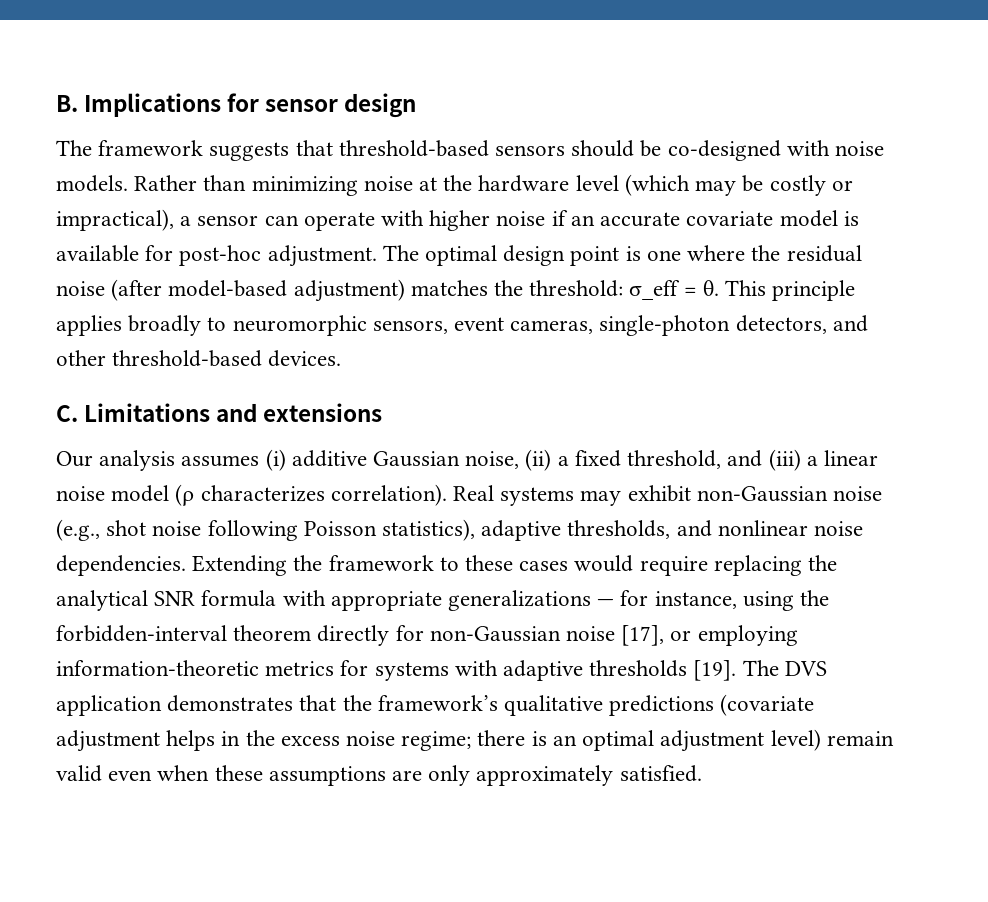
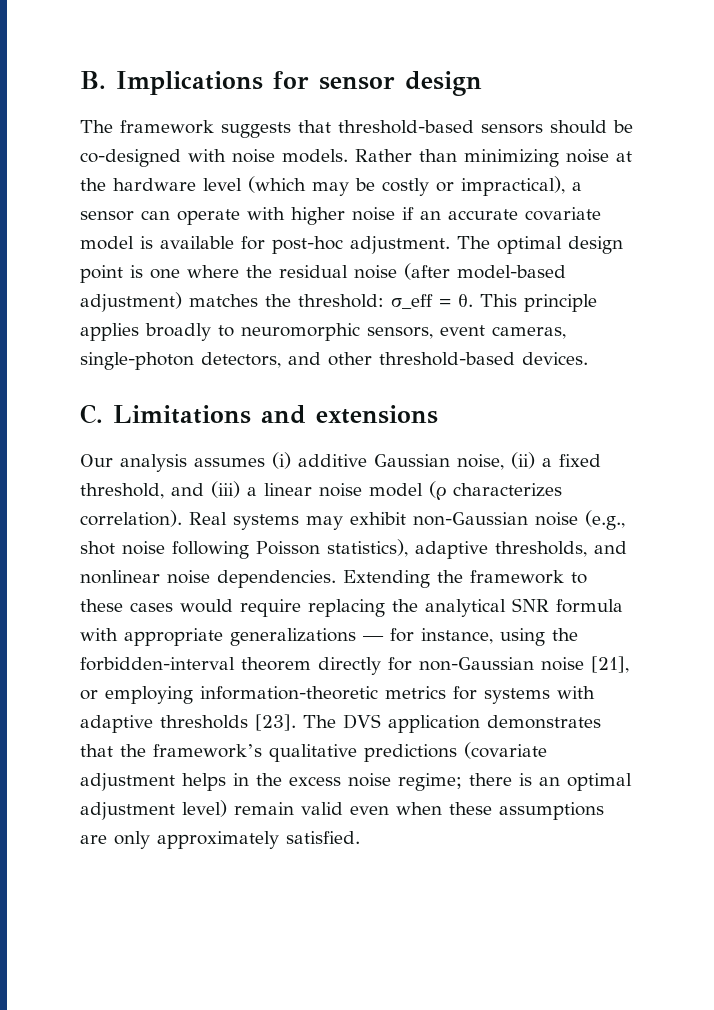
- Extending the framework to these cases would require replacing the analytical SNR formula with appropriate generalizations — for instance, using the forbidden-interval theorem directly for non-Gaussian noise [17], or employing information-theoretic metrics for systems with adaptive thresholds [19].
+ Extending the framework to these cases would require replacing the analytical SNR formula with appropriate generalizations — for instance, using the forbidden-interval theorem directly for non-Gaussian noise [21], or employing information-theoretic metrics for systems with adaptive thresholds [23].

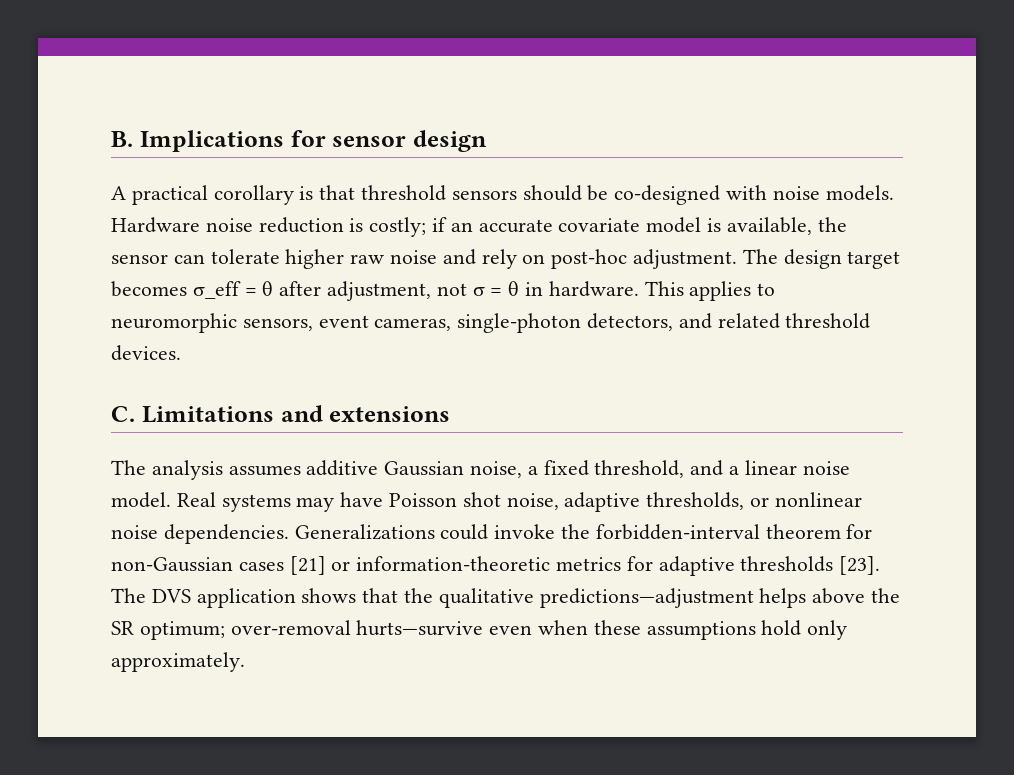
- The framework suggests that threshold-based sensors should be co-designed with noise models.
+ A practical corollary is that threshold sensors should be co-designed with noise models.
- Rather than minimizing noise at the hardware level (which may be costly or impractical), a sensor can operate with higher noise if an accurate covariate model is available for post-hoc adjustment. The optimal design point is one where the residual noise (after model-based adjustment) matches the threshold: σ_eff = θ. This principle applies broadly to neuromorphic sensors, event cameras, single-photon detectors, and other threshold-based devices.
+ Hardware noise reduction is costly; if an accurate covariate model is available, the sensor can tolerate higher raw noise and rely on post-hoc adjustment. The design target becomes σ_eff = θ after adjustment, not σ = θ in hardware. This applies to neuromorphic sensors, event cameras, single-photon detectors, and related threshold devices.
- Our analysis assumes (i) additive Gaussian noise, (ii) a fixed threshold, and (iii) a linear noise model (ρ characterizes correlation). Real systems may exhibit non-Gaussian noise (e.g., shot noise following Poisson statistics), adaptive thresholds, and nonlinear noise dependencies.
+ The analysis assumes additive Gaussian noise, a fixed threshold, and a linear noise model. Real systems may have Poisson shot noise, adaptive thresholds, or nonlinear noise dependencies.
- Extending the framework to these cases would require replacing the analytical SNR formula with appropriate generalizations — for instance, using the forbidden-interval theorem directly for non-Gaussian noise [21], or employing information-theoretic metrics for systems with adaptive thresholds [23].
+ Generalizations could invoke the forbidden-interval theorem for non-Gaussian cases [21] or information-theoretic metrics for adaptive thresholds [23].
- The DVS application demonstrates that the framework’s qualitative predictions (covariate adjustment helps in the excess noise regime; there is an optimal adjustment level) remain valid even when these assumptions are only approximately satisfied.
+ The DVS application shows that the qualitative predictions—adjustment helps above the SR optimum; over-removal hurts—survive even when these assumptions hold only approximately.

